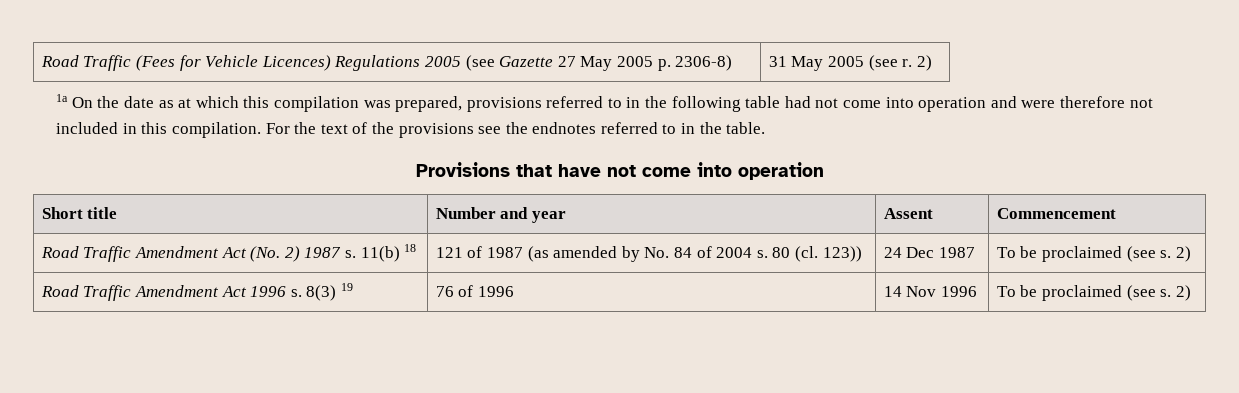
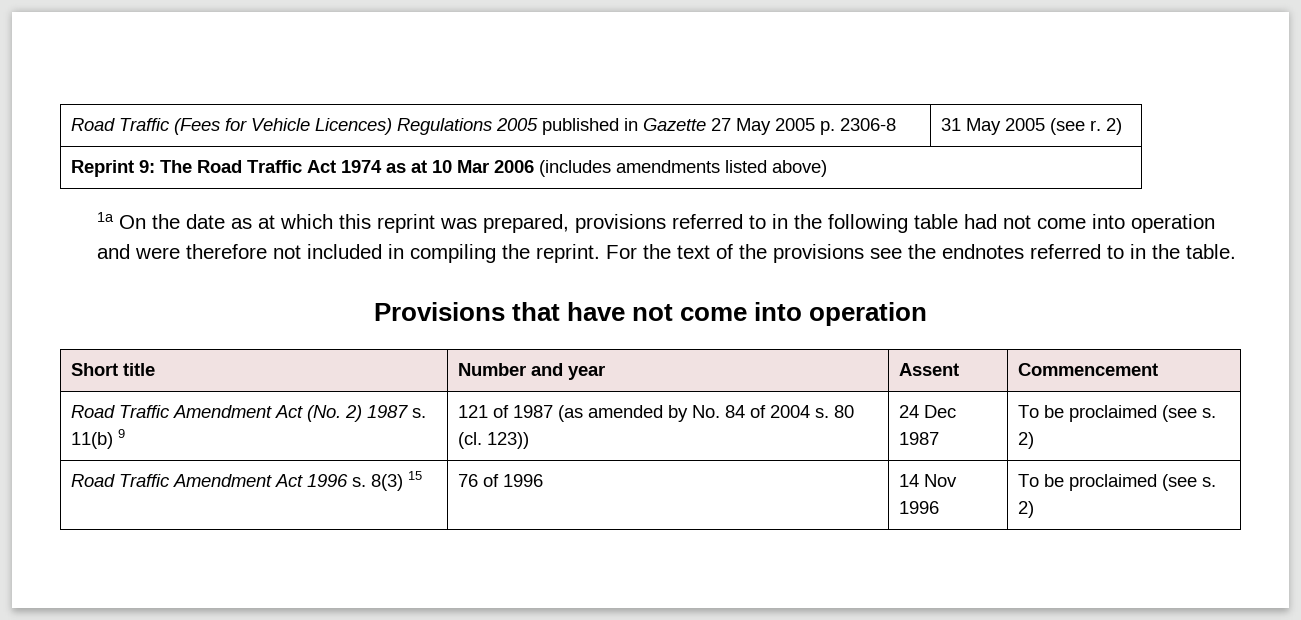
- Road Traffic (Fees for Vehicle Licences) Regulations 2005 (see Gazette 27 May 2005 p. 2306-8) | 31 May 2005 (see r. 2)
+ Road Traffic (Fees for Vehicle Licences) Regulations 2005 published in Gazette 27 May 2005 p. 2306-8 | 31 May 2005 (see r. 2)
+ Reprint 9: The Road Traffic Act 1974 as at 10 Mar 2006 (includes amendments listed above)
- 1a On the date as at which this compilation was prepared, provisions referred to in the following table had not come into operation and were therefore not included in this compilation.
+ 1a On the date as at which this reprint was prepared, provisions referred to in the following table had not come into operation and were therefore not included in compiling the reprint.
- Road Traffic Amendment Act (No. 2) 1987 s. 11(b) 18 | 121 of 1987 (as amended by No. 84 of 2004 s. 80 (cl. 123)) | 24 Dec 1987 | To be proclaimed (see s. 2)
+ Road Traffic Amendment Act (No. 2) 1987 s. 11(b) 9 | 121 of 1987 (as amended by No. 84 of 2004 s. 80 (cl. 123)) | 24 Dec 1987 | To be proclaimed (see s. 2)
- Road Traffic Amendment Act 1996 s. 8(3) 19 | 76 of 1996 | 14 Nov 1996 | To be proclaimed (see s. 2)
+ Road Traffic Amendment Act 1996 s. 8(3) 15 | 76 of 1996 | 14 Nov 1996 | To be proclaimed (see s. 2)

